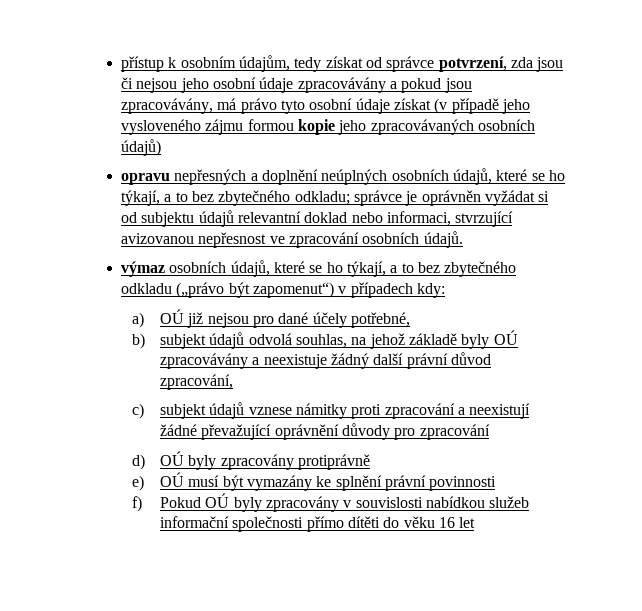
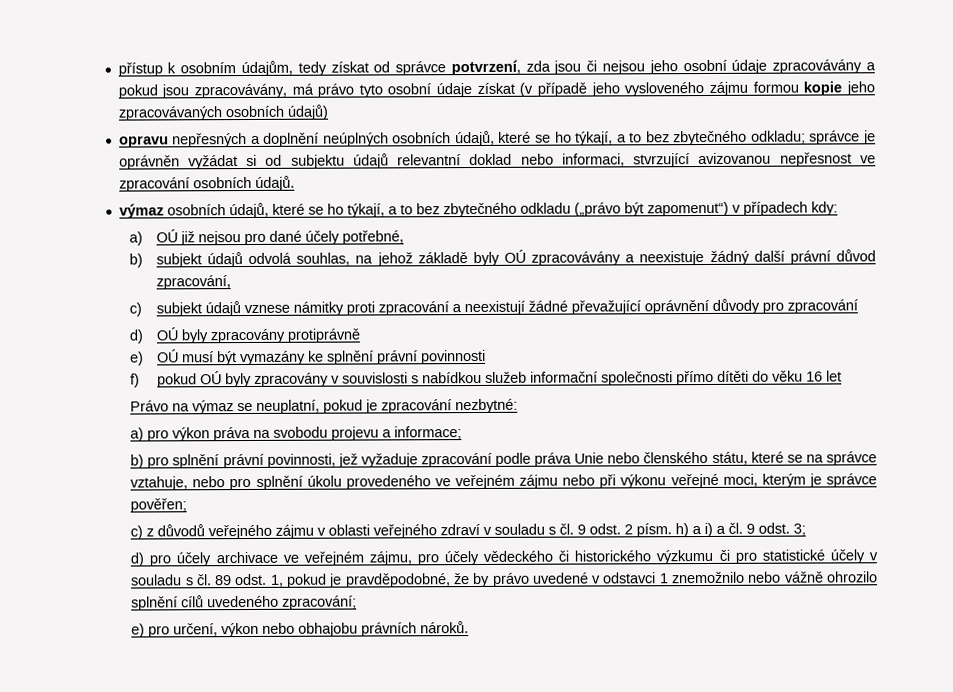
- f) Pokud OÚ byly zpracovány v souvislosti nabídkou služeb informační společnosti přímo dítěti do věku 16 let
+ f) pokud OÚ byly zpracovány v souvislosti s nabídkou služeb informační společnosti přímo dítěti do věku 16 let
+ Právo na výmaz se neuplatní, pokud je zpracování nezbytné:
+ a) pro výkon práva na svobodu projevu a informace;
+ b) pro splnění právní povinnosti, jež vyžaduje zpracování podle práva Unie nebo členského státu, které se na správce vztahuje, nebo pro splnění úkolu provedeného ve veřejném zájmu nebo při výkonu veřejné moci, kterým je správce pověřen;
+ c) z důvodů veřejného zájmu v oblasti veřejného zdraví v souladu s čl. 9 odst. 2 písm. h) a i) a čl. 9 odst. 3;
+ d) pro účely archivace ve veřejném zájmu, pro účely vědeckého či historického výzkumu či pro statistické účely v souladu s čl. 89 odst. 1, pokud je pravděpodobné, že by právo uvedené v odstavci 1 znemožnilo nebo vážně ohrozilo splnění cílů uvedeného zpracování;
+ e) pro určení, výkon nebo obhajobu právních nároků.

